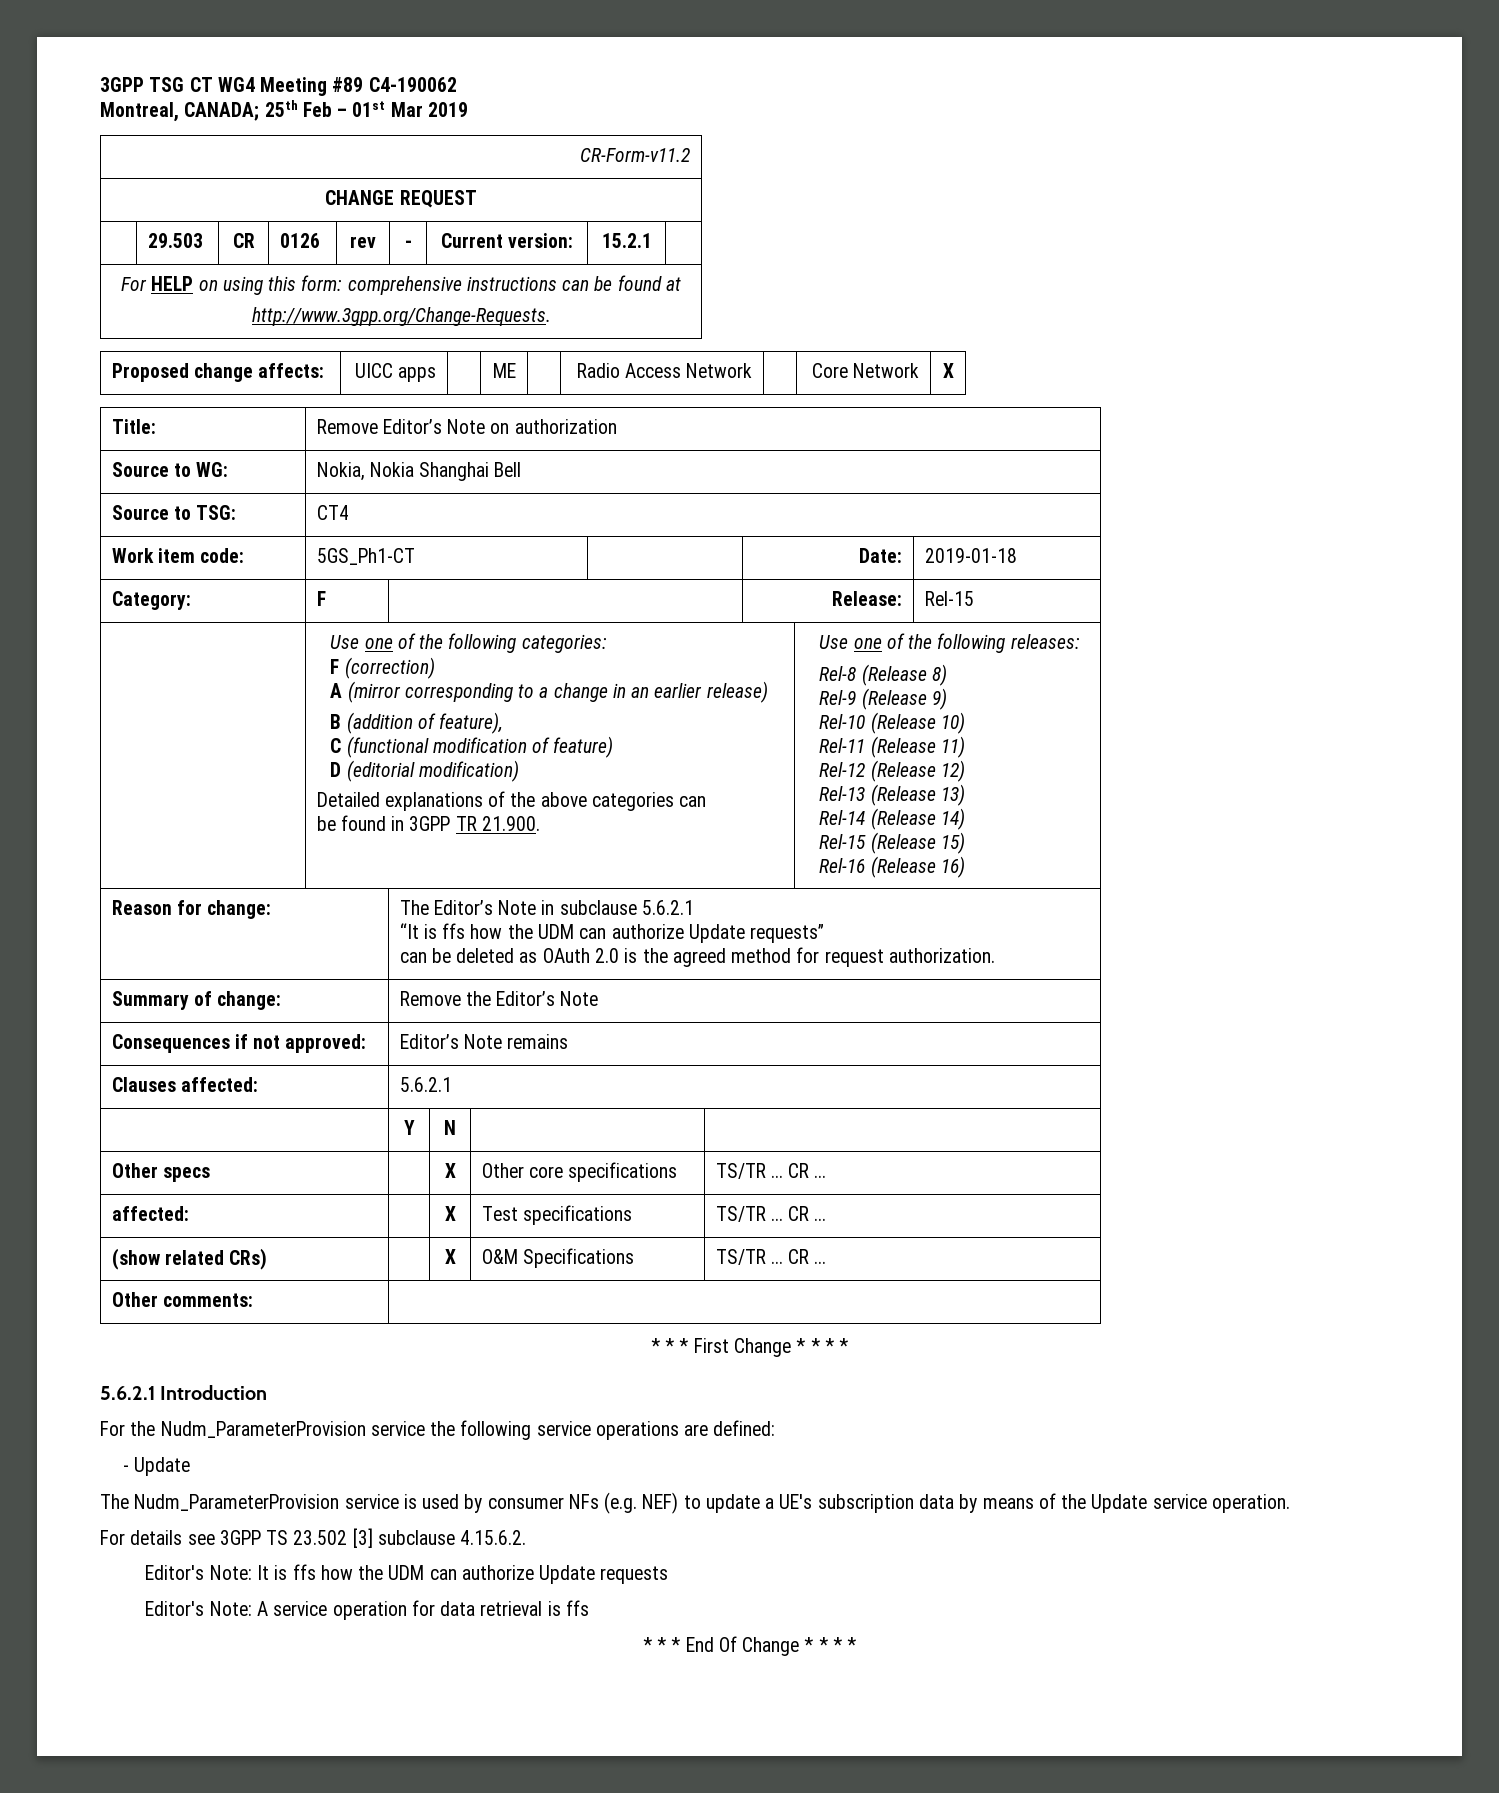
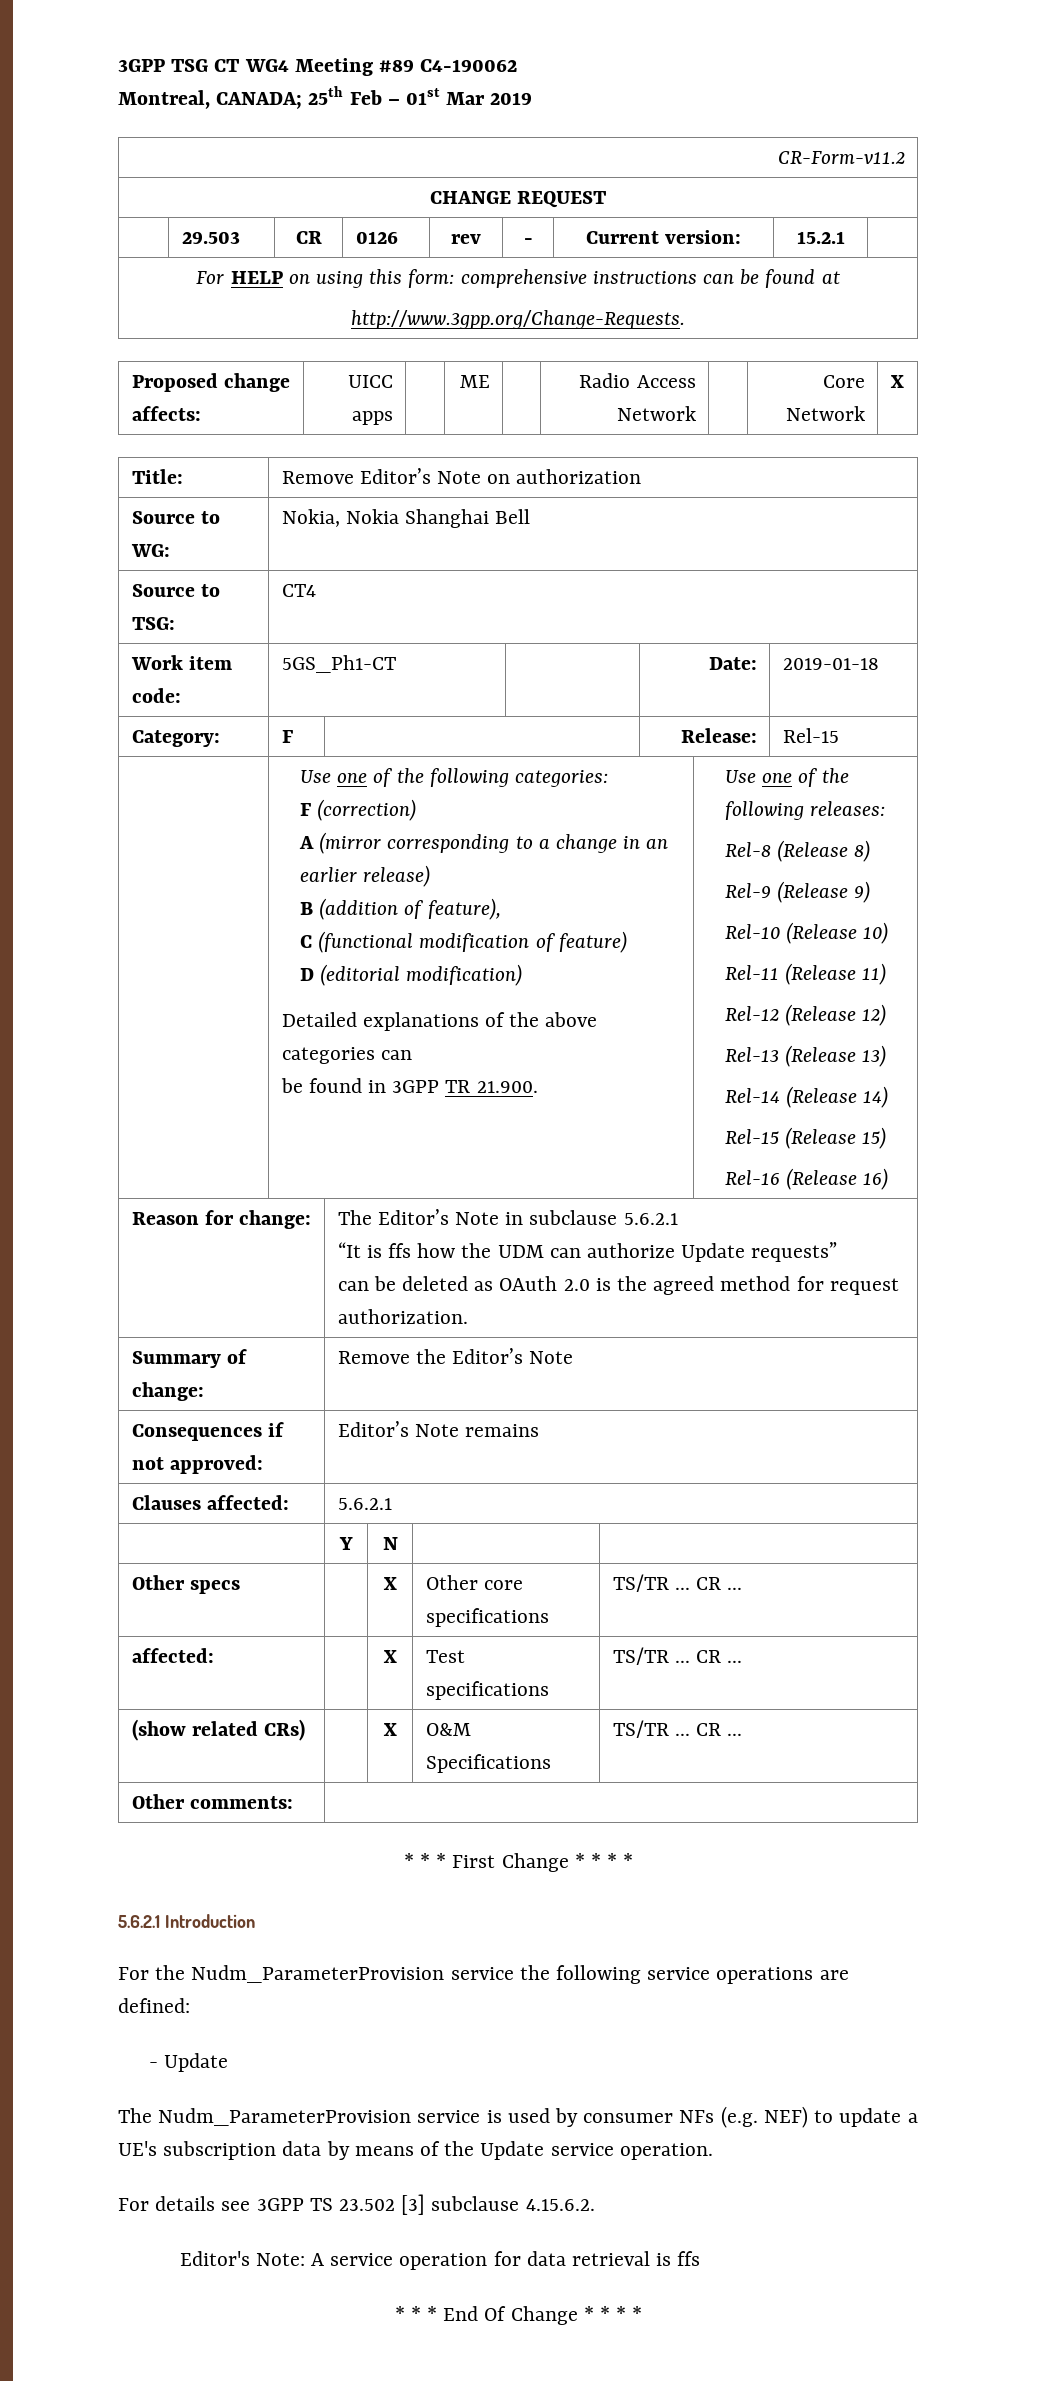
- Editor's Note: It is ffs how the UDM can authorize Update requests

